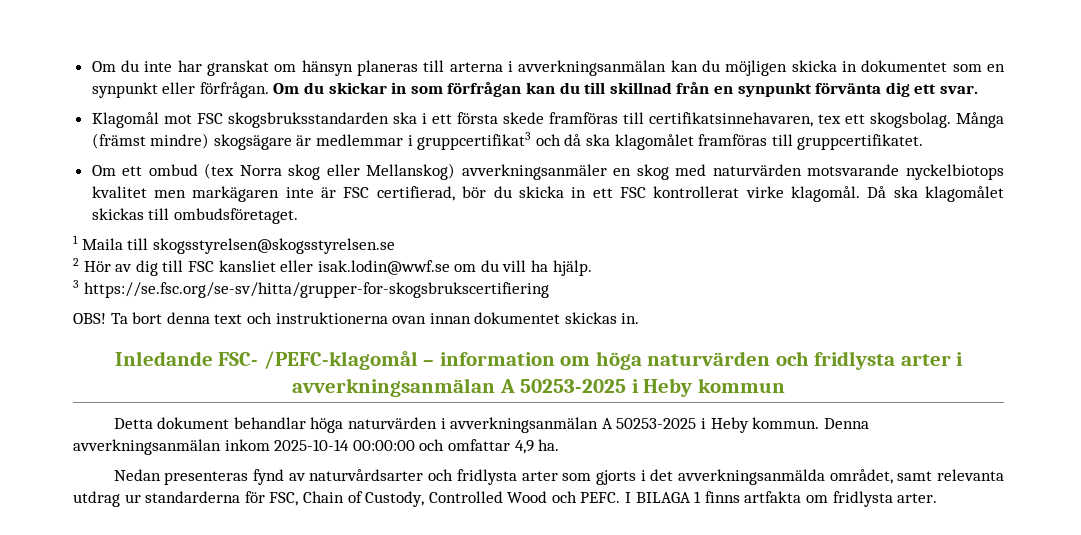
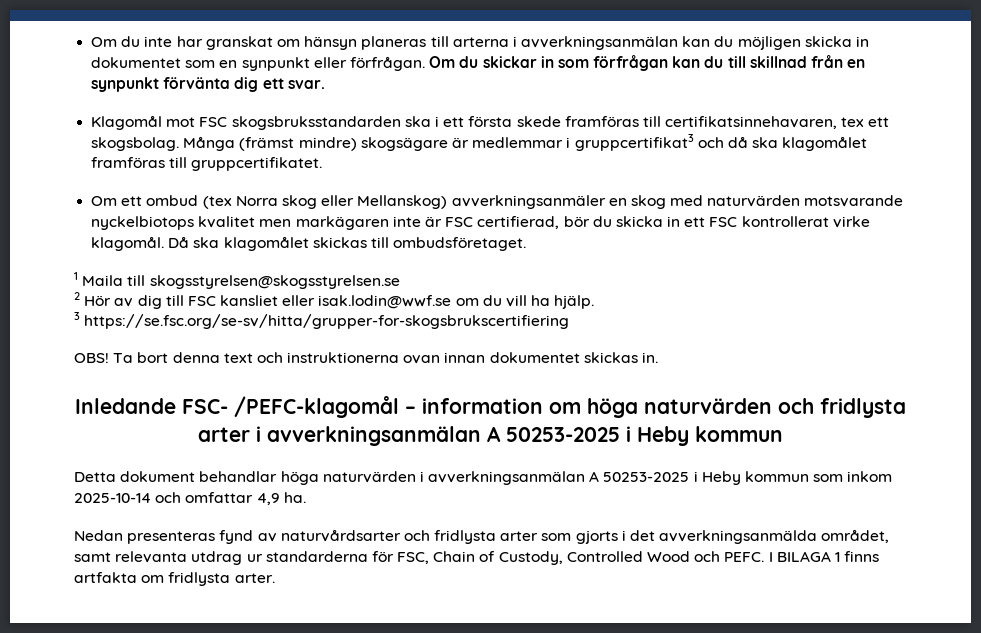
- Detta dokument behandlar höga naturvärden i avverkningsanmälan A 50253-2025 i Heby kommun. Denna avverkningsanmälan inkom 2025-10-14 00:00:00 och omfattar 4,9 ha.
+ Detta dokument behandlar höga naturvärden i avverkningsanmälan A 50253-2025 i Heby kommun som inkom 2025-10-14 och omfattar 4,9 ha.

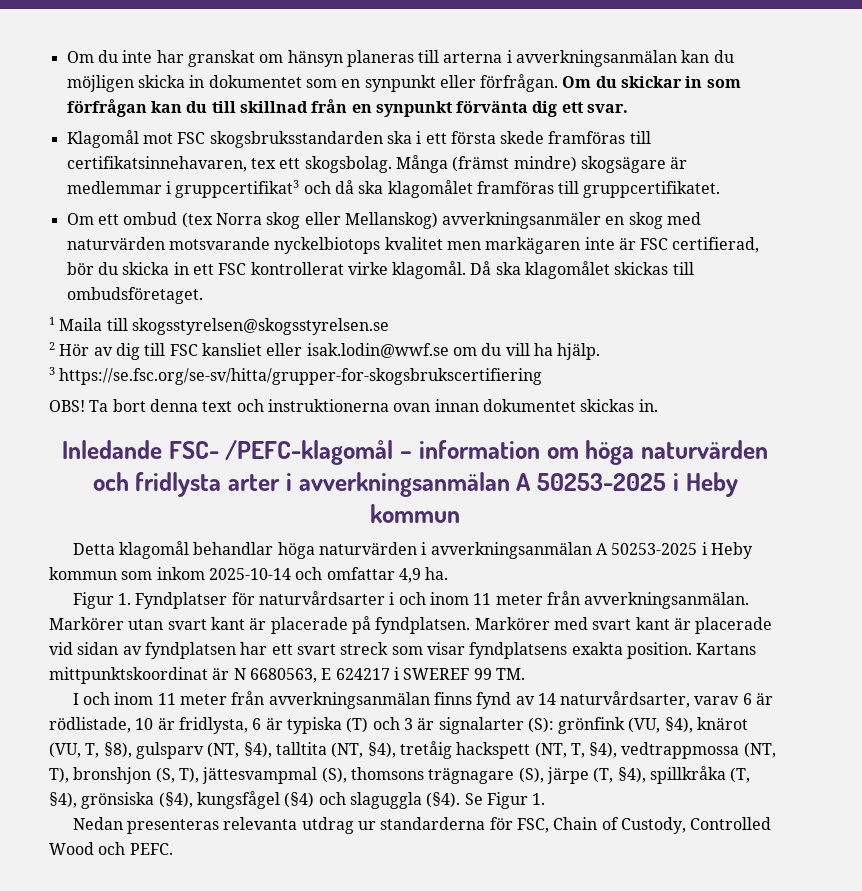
- Detta dokument behandlar höga naturvärden i avverkningsanmälan A 50253-2025 i Heby kommun som inkom 2025-10-14 och omfattar 4,9 ha.
+ Detta klagomål behandlar höga naturvärden i avverkningsanmälan A 50253-2025 i Heby kommun som inkom 2025-10-14 och omfattar 4,9 ha.
- Nedan presenteras fynd av naturvårdsarter och fridlysta arter som gjorts i det avverkningsanmälda området, samt relevanta utdrag ur standarderna för FSC, Chain of Custody, Controlled Wood och PEFC. I BILAGA 1 finns artfakta om fridlysta arter.
+ Figur 1. Fyndplatser för naturvårdsarter i och inom 11 meter från avverkningsanmälan. Markörer utan svart kant är placerade på fyndplatsen. Markörer med svart kant är placerade vid sidan av fyndplatsen har ett svart streck som visar fyndplatsens exakta position. Kartans mittpunktskoordinat är N 6680563, E 624217 i SWEREF 99 TM.
+ I och inom 11 meter från avverkningsanmälan finns fynd av 14 naturvårdsarter, varav 6 är rödlistade, 10 är fridlysta, 6 är typiska (T) och 3 är signalarter (S): grönfink (VU, §4), knärot (VU, T, §8), gulsparv (NT, §4), talltita (NT, §4), tretåig hackspett (NT, T, §4), vedtrappmossa (NT, T), bronshjon (S, T), jättesvampmal (S), thomsons trägnagare (S), järpe (T, §4), spillkråka (T, §4), grönsiska (§4), kungsfågel (§4) och slaguggla (§4). Se Figur 1.
+ Nedan presenteras relevanta utdrag ur standarderna för FSC, Chain of Custody, Controlled Wood och PEFC.

